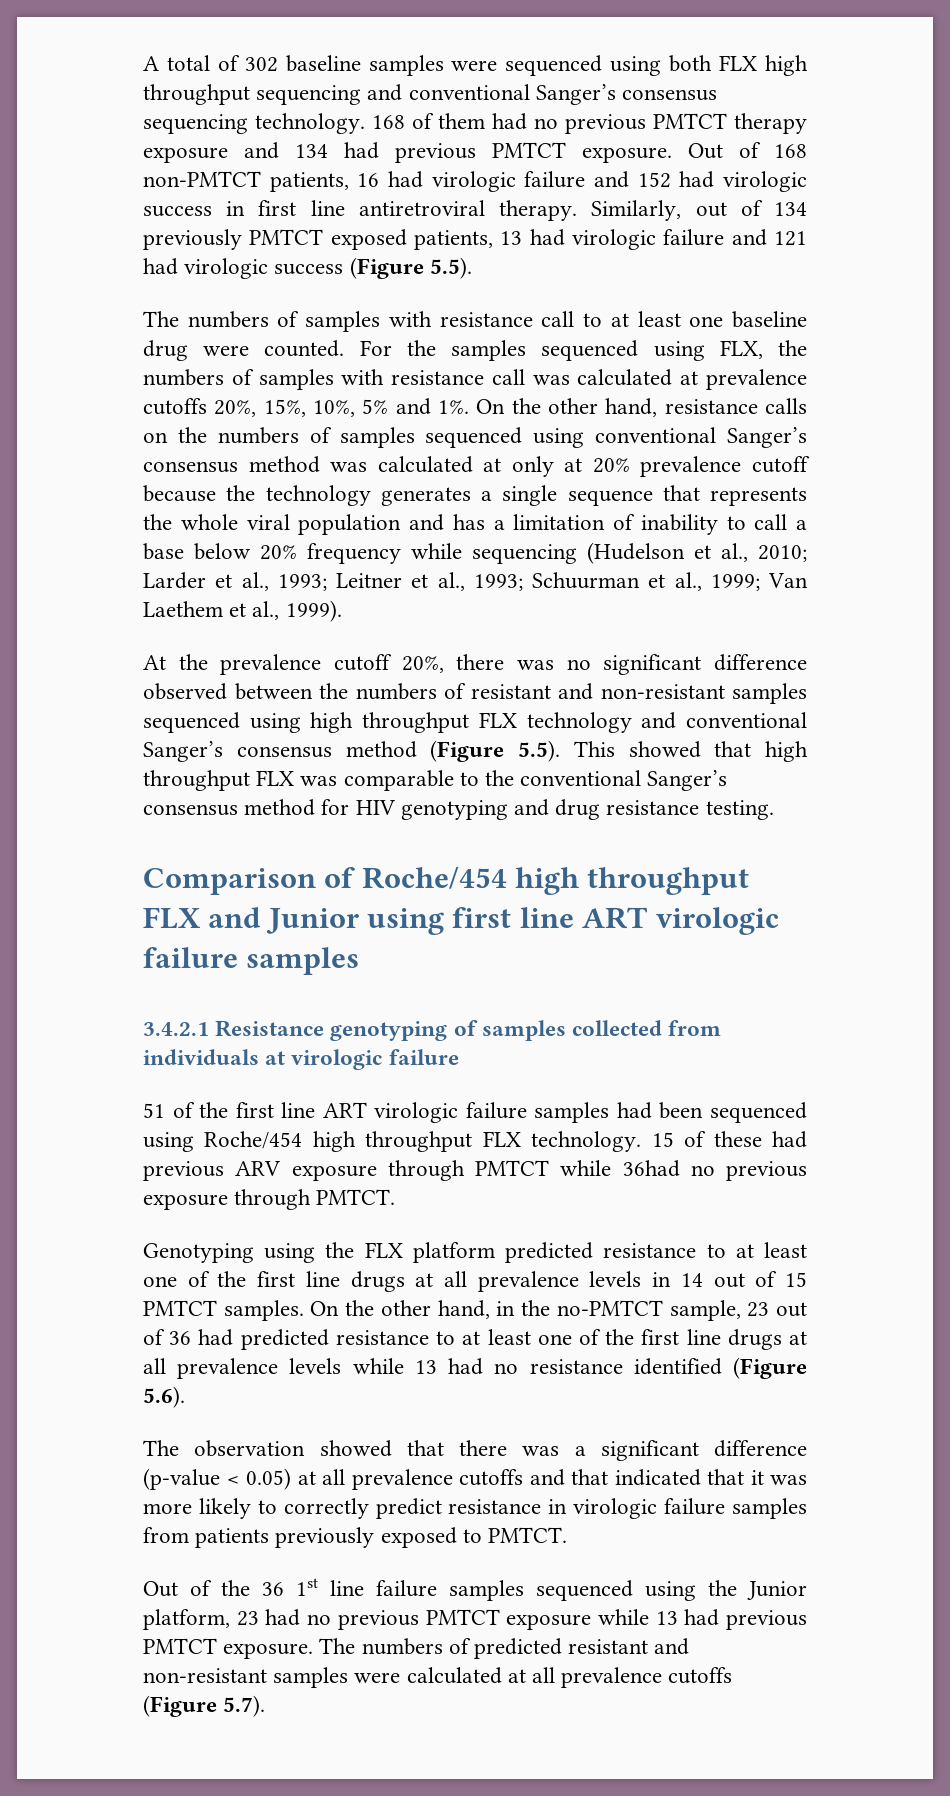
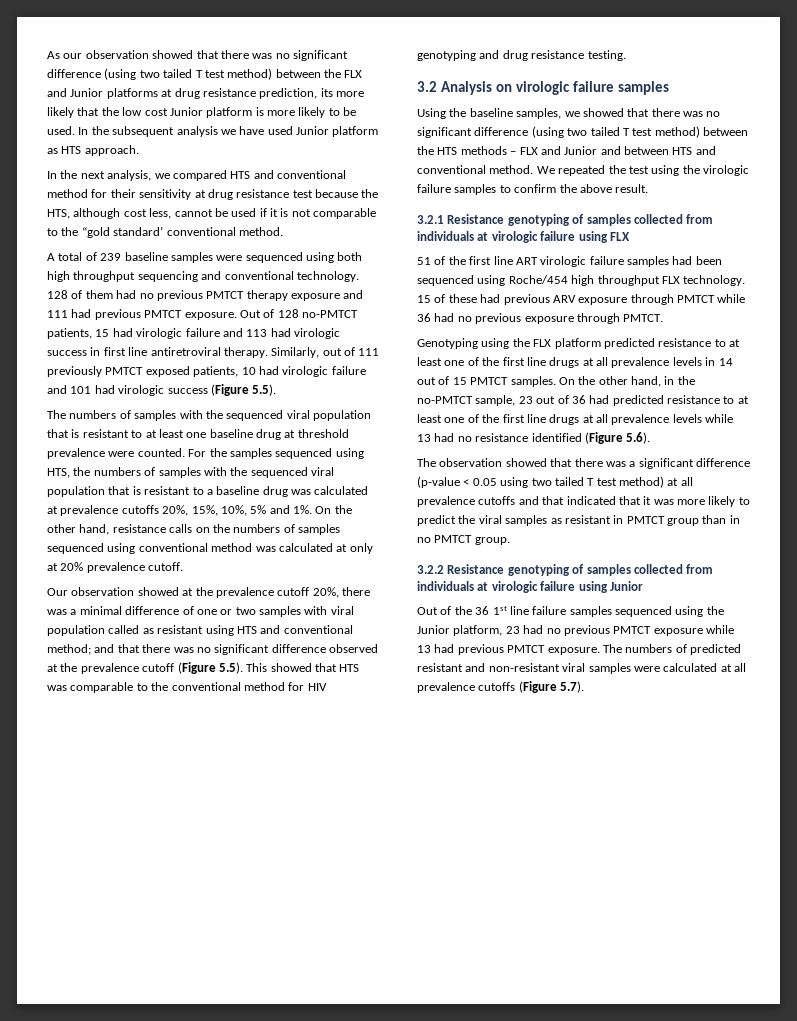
+ As our observation showed that there was no significant difference (using two tailed T test method) between the FLX and Junior platforms at drug resistance prediction, its more likely that the low cost Junior platform is more likely to be used. In the subsequent analysis we have used Junior platform as HTS approach.
+ In the next analysis, we compared HTS and conventional method for their sensitivity at drug resistance test because the HTS, although cost less, cannot be used if it is not comparable to the “gold standard’ conventional method.
- A total of 302 baseline samples were sequenced using both FLX high throughput sequencing and conventional Sanger’s consensus sequencing technology. 168 of them had no previous PMTCT therapy exposure and 134 had previous PMTCT exposure.
+ A total of 239 baseline samples were sequenced using both high throughput sequencing and conventional technology. 128 of them had no previous PMTCT therapy exposure and 111 had previous PMTCT exposure.
- Out of 168 non-PMTCT patients, 16 had virologic failure and 152 had virologic success in first line antiretroviral therapy.
+ Out of 128 no-PMTCT patients, 15 had virologic failure and 113 had virologic success in first line antiretroviral therapy.
- Similarly, out of 134 previously PMTCT exposed patients, 13 had virologic failure and 121 had virologic success (Figure 5.5).
+ Similarly, out of 111 previously PMTCT exposed patients, 10 had virologic failure and 101 had virologic success (Figure 5.5).
- The numbers of samples with resistance call to at least one baseline drug were counted.
+ The numbers of samples with the sequenced viral population that is resistant to at least one baseline drug at threshold prevalence were counted.
- For the samples sequenced using FLX, the numbers of samples with resistance call was calculated at prevalence cutoffs 20%, 15%, 10%, 5% and 1%.
+ For the samples sequenced using HTS, the numbers of samples with the sequenced viral population that is resistant to a baseline drug was calculated at prevalence cutoffs 20%, 15%, 10%, 5% and 1%.
- On the other hand, resistance calls on the numbers of samples sequenced using conventional Sanger’s consensus method was calculated at only at 20% prevalence cutoff because the technology generates a single sequence that represents the whole viral population and has a limitation of inability to call a base below 20% frequency while sequencing (Hudelson et al., 2010; Larder et al., 1993; Leitner et al., 1993; Schuurman et al., 1999; Van Laethem et al., 1999).
- At the prevalence cutoff 20%, there was no significant difference observed between the numbers of resistant and non-resistant samples sequenced using high throughput FLX technology and conventional Sanger’s consensus method (Figure 5.5). This showed that high throughput FLX was comparable to the conventional Sanger’s consensus method for HIV genotyping and drug resistance testing.
+ On the other hand, resistance calls on the numbers of samples sequenced using conventional method was calculated at only at 20% prevalence cutoff.
+ Our observation showed at the prevalence cutoff 20%, there was a minimal difference of one or two samples with viral population called as resistant using HTS and conventional method; and that there was no significant difference observed at the prevalence cutoff (Figure 5.5). This showed that HTS was comparable to the conventional method for HIV genotyping and drug resistance testing.
- Comparison of Roche/454 high throughput FLX and Junior using first line ART virologic failure samples
- 3.4.2.1 Resistance genotyping of samples collected from individuals at virologic failure
+ 3.2 Analysis on virologic failure samples
+ Using the baseline samples, we showed that there was no significant difference (using two tailed T test method) between the HTS methods – FLX and Junior and between HTS and conventional method. We repeated the test using the virologic failure samples to confirm the above result.
+ 3.2.1 Resistance genotyping of samples collected from individuals at virologic failure using FLX
- 15 of these had previous ARV exposure through PMTCT while 36had no previous exposure through PMTCT.
+ 15 of these had previous ARV exposure through PMTCT while 36 had no previous exposure through PMTCT.
- The observation showed that there was a significant difference (p-value < 0.05) at all prevalence cutoffs and that indicated that it was more likely to correctly predict resistance in virologic failure samples from patients previously exposed to PMTCT.
+ The observation showed that there was a significant difference (p-value < 0.05 using two tailed T test method) at all prevalence cutoffs and that indicated that it was more likely to predict the viral samples as resistant in PMTCT group than in no PMTCT group.
+ 3.2.2 Resistance genotyping of samples collected from individuals at virologic failure using Junior
- The numbers of predicted resistant and non-resistant samples were calculated at all prevalence cutoffs (Figure 5.7).
+ The numbers of predicted resistant and non-resistant viral samples were calculated at all prevalence cutoffs (Figure 5.7).

